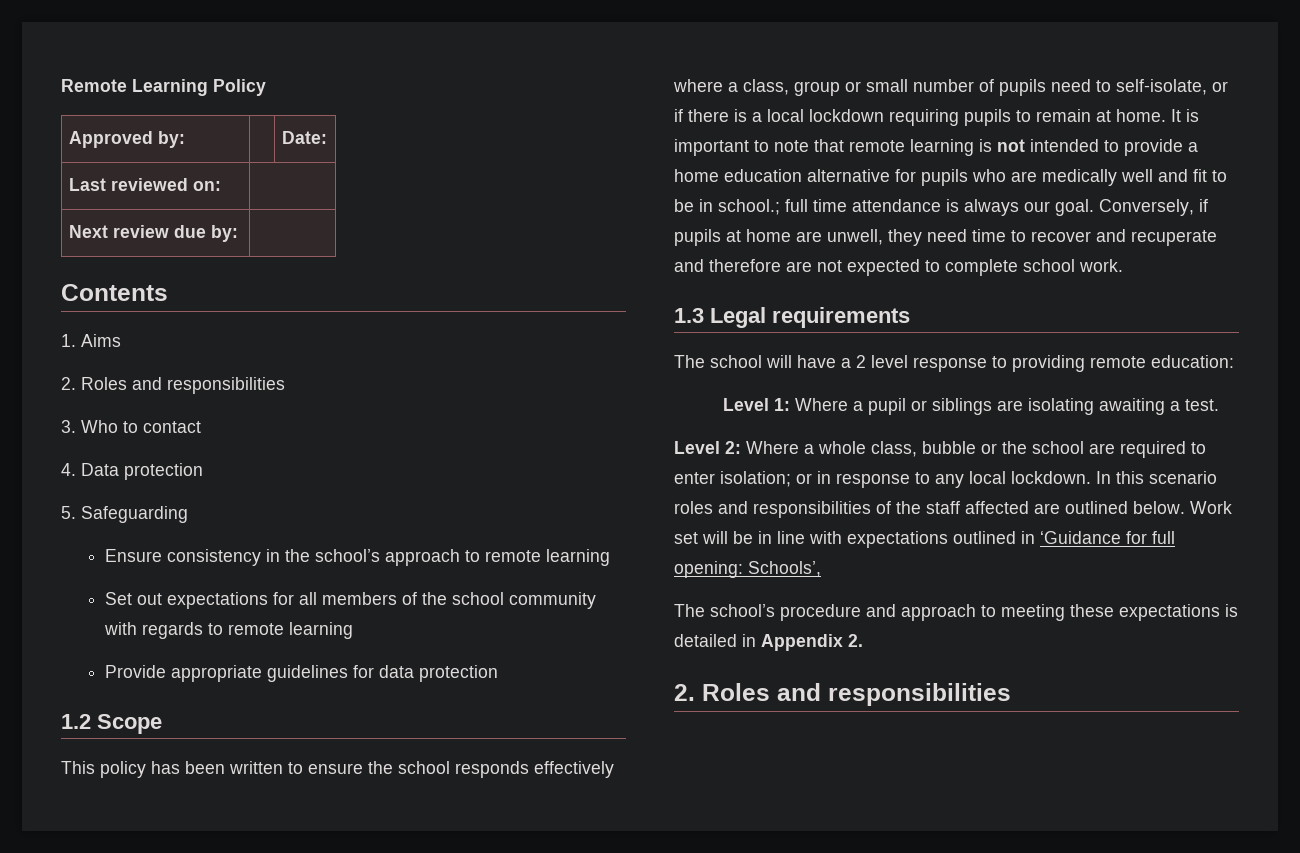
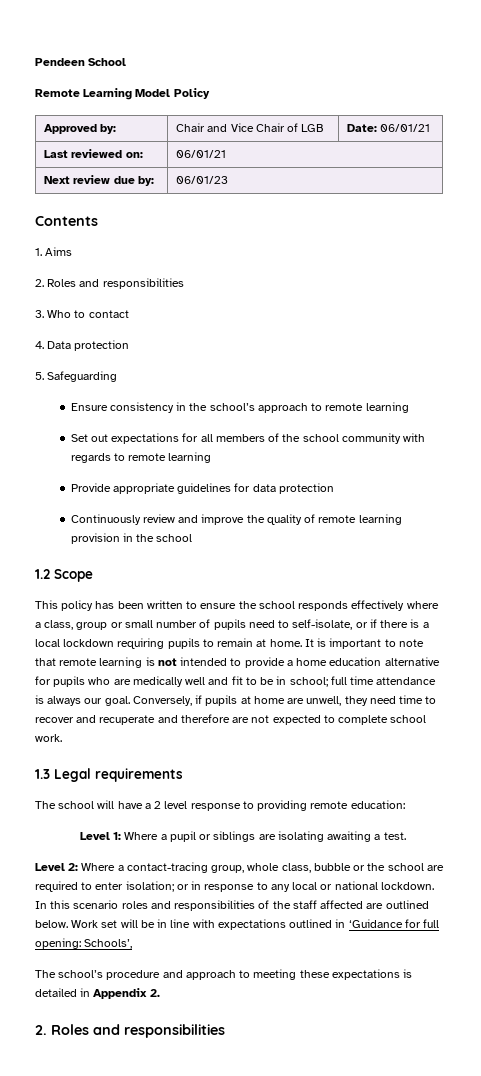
+ Pendeen School
- Remote Learning Policy
+ Remote Learning Model Policy
- Approved by: | | Date:
+ Approved by: | Chair and Vice Chair of LGB | Date: 06/01/21
- Last reviewed on: |
+ Last reviewed on: | 06/01/21
- Next review due by: |
+ Next review due by: | 06/01/23
+ Continuously review and improve the quality of remote learning provision in the school
- It is important to note that remote learning is not intended to provide a home education alternative for pupils who are medically well and fit to be in school.; full time attendance is always our goal.
+ It is important to note that remote learning is not intended to provide a home education alternative for pupils who are medically well and fit to be in school; full time attendance is always our goal.
- Level 2: Where a whole class, bubble or the school are required to enter isolation; or in response to any local lockdown.
+ Level 2: Where a contact-tracing group, whole class, bubble or the school are required to enter isolation; or in response to any local or national lockdown.

